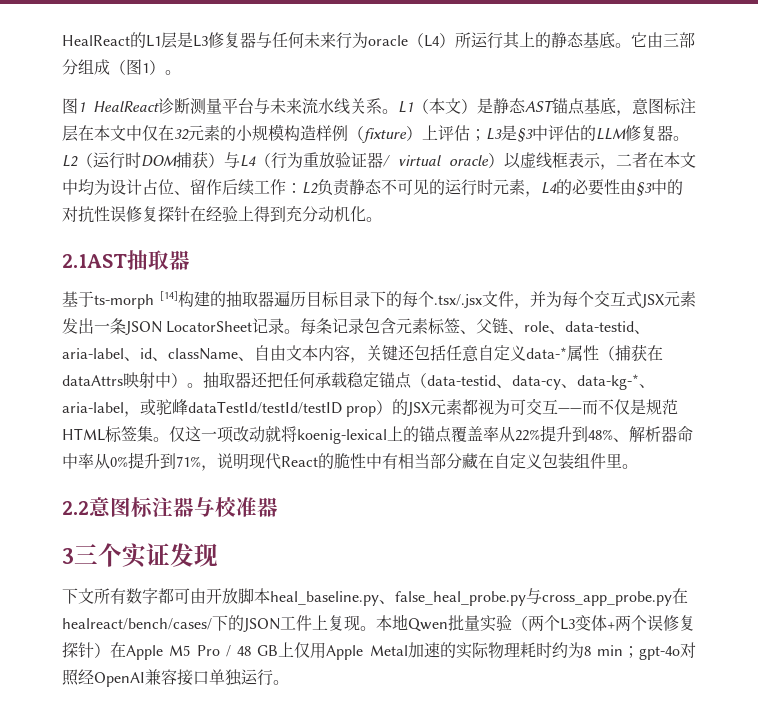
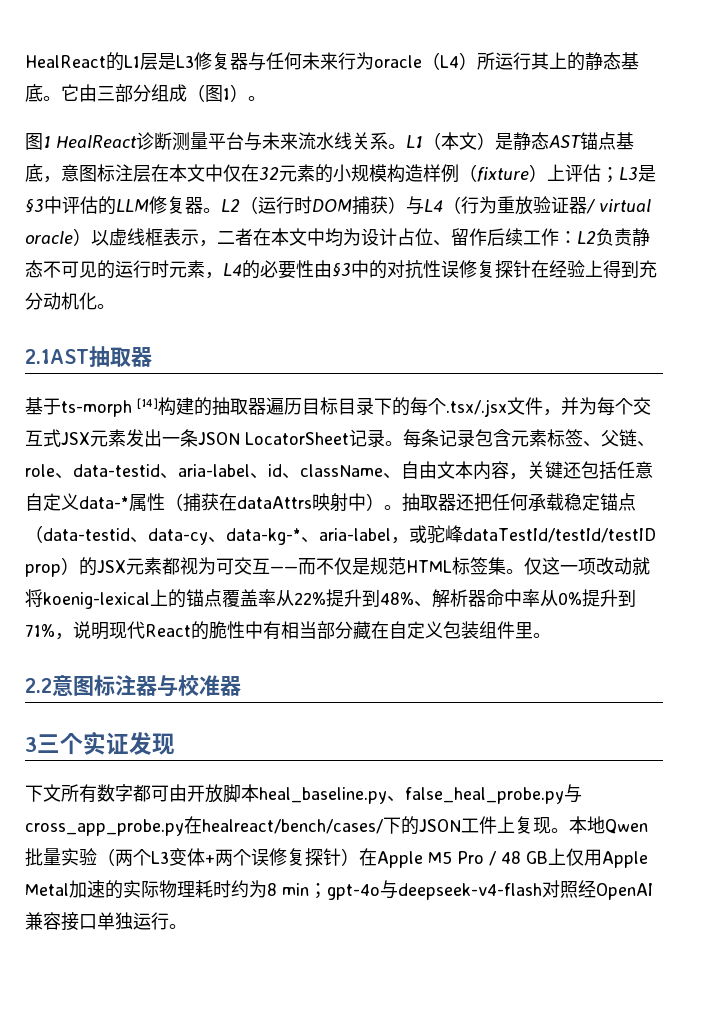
- 本地Qwen批量实验（两个L3变体+两个误修复探针）在Apple M5 Pro / 48 GB上仅用Apple Metal加速的实际物理耗时约为8 min；gpt-4o对照经OpenAI兼容接口单独运行。
+ 本地Qwen批量实验（两个L3变体+两个误修复探针）在Apple M5 Pro / 48 GB上仅用Apple Metal加速的实际物理耗时约为8 min；gpt-4o与deepseek-v4-flash对照经OpenAI兼容接口单独运行。

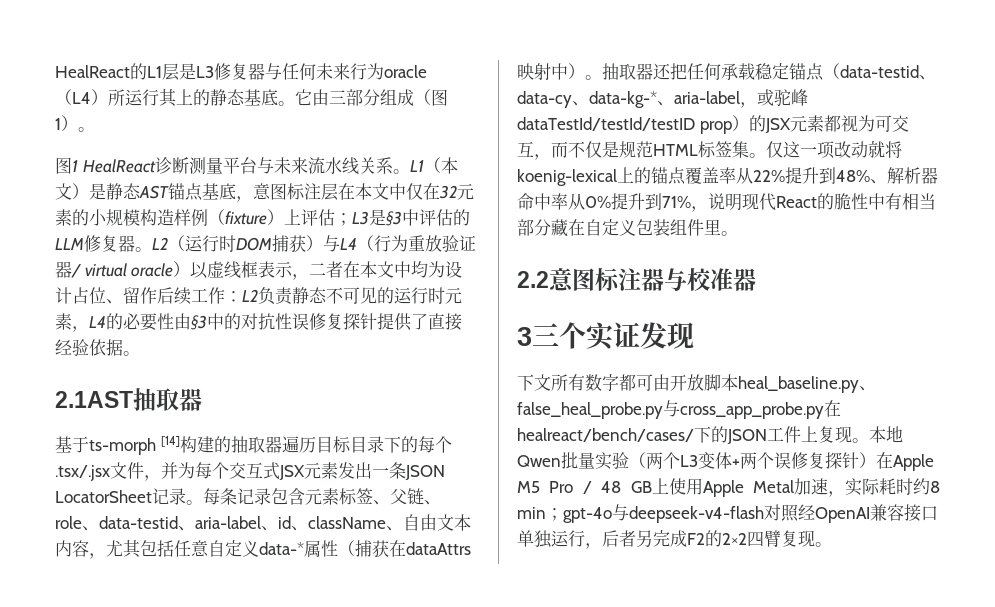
- L2（运行时DOM捕获）与L4（行为重放验证器/ virtual oracle）以虚线框表示，二者在本文中均为设计占位、留作后续工作：L2负责静态不可见的运行时元素，L4的必要性由§3中的对抗性误修复探针在经验上得到充分动机化。
+ L2（运行时DOM捕获）与L4（行为重放验证器/ virtual oracle）以虚线框表示，二者在本文中均为设计占位、留作后续工作：L2负责静态不可见的运行时元素，L4的必要性由§3中的对抗性误修复探针提供了直接经验依据。
- 每条记录包含元素标签、父链、role、data-testid、aria-label、id、className、自由文本内容，关键还包括任意自定义data-*属性（捕获在dataAttrs映射中）。
+ 每条记录包含元素标签、父链、role、data-testid、aria-label、id、className、自由文本内容，尤其包括任意自定义data-*属性（捕获在dataAttrs映射中）。
- 抽取器还把任何承载稳定锚点（data-testid、data-cy、data-kg-*、aria-label，或驼峰dataTestId/testId/testID prop）的JSX元素都视为可交互——而不仅是规范HTML标签集。
+ 抽取器还把任何承载稳定锚点（data-testid、data-cy、data-kg-*、aria-label，或驼峰dataTestId/testId/testID prop）的JSX元素都视为可交互，而不仅是规范HTML标签集。
- 本地Qwen批量实验（两个L3变体+两个误修复探针）在Apple M5 Pro / 48 GB上仅用Apple Metal加速的实际物理耗时约为8 min；gpt-4o与deepseek-v4-flash对照经OpenAI兼容接口单独运行。
+ 本地Qwen批量实验（两个L3变体+两个误修复探针）在Apple M5 Pro / 48 GB上使用Apple Metal加速，实际耗时约8 min；gpt-4o与deepseek-v4-flash对照经OpenAI兼容接口单独运行，后者另完成F2的2×2四臂复现。

